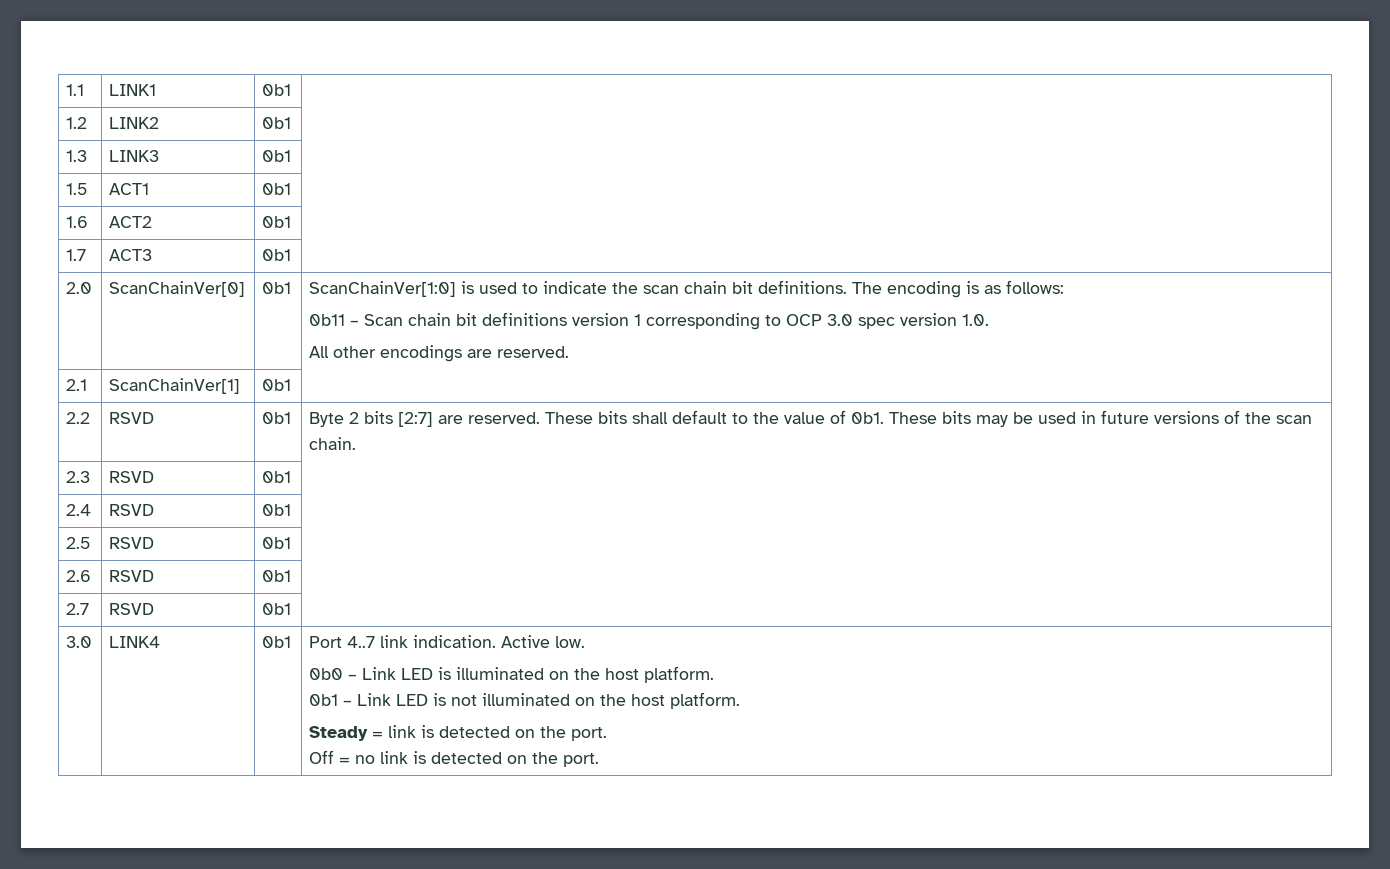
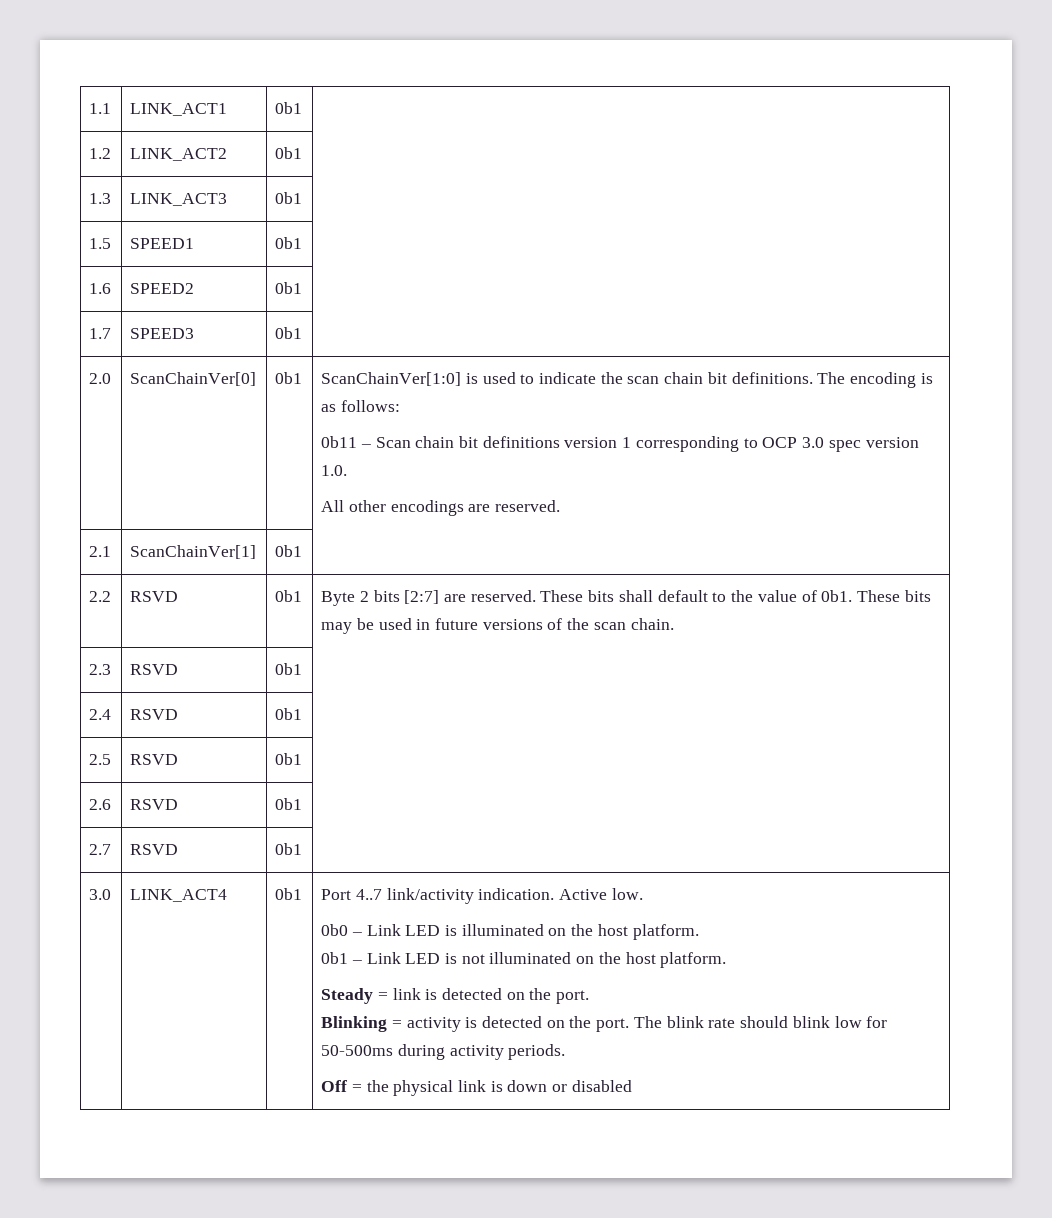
- 1.1 | LINK1 | 0b1 |
+ 1.1 | LINK_ACT1 | 0b1 |
- 1.2 | LINK2 | 0b1 |
+ 1.2 | LINK_ACT2 | 0b1 |
- 1.3 | LINK3 | 0b1 |
+ 1.3 | LINK_ACT3 | 0b1 |
- 1.5 | ACT1 | 0b1 |
+ 1.5 | SPEED1 | 0b1 |
- 1.6 | ACT2 | 0b1 |
+ 1.6 | SPEED2 | 0b1 |
- 1.7 | ACT3 | 0b1 |
+ 1.7 | SPEED3 | 0b1 |
- LINK4
+ LINK_ACT4
- Port 4..7 link indication.
+ Port 4..7 link/activity indication.
- Off = no link is detected on the port.
+ Blinking = activity is detected on the port. The blink rate should blink low for 50-500ms during activity periods.
+ Off = the physical link is down or disabled

